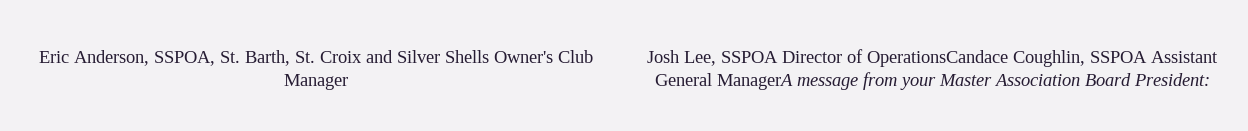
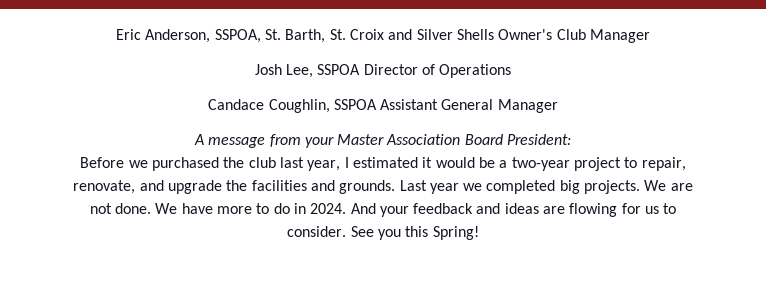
- Josh Lee, SSPOA Director of OperationsCandace Coughlin, SSPOA Assistant General ManagerA message from your Master Association Board President:
+ Josh Lee, SSPOA Director of Operations
+ Candace Coughlin, SSPOA Assistant General Manager
+ A message from your Master Association Board President:
+ Before we purchased the club last year, I estimated it would be a two-year project to repair, renovate, and upgrade the facilities and grounds. Last year we completed big projects. We are not done. We have more to do in 2024. And your feedback and ideas are flowing for us to consider. See you this Spring!

